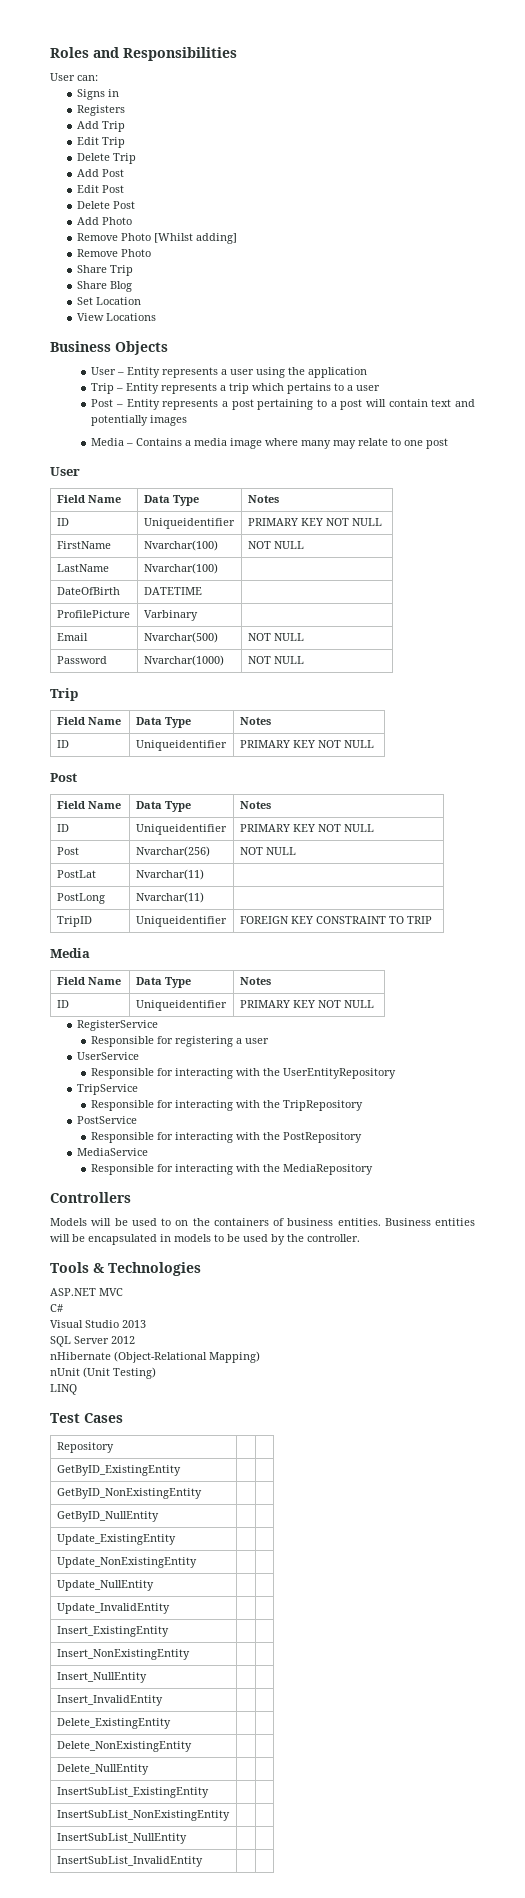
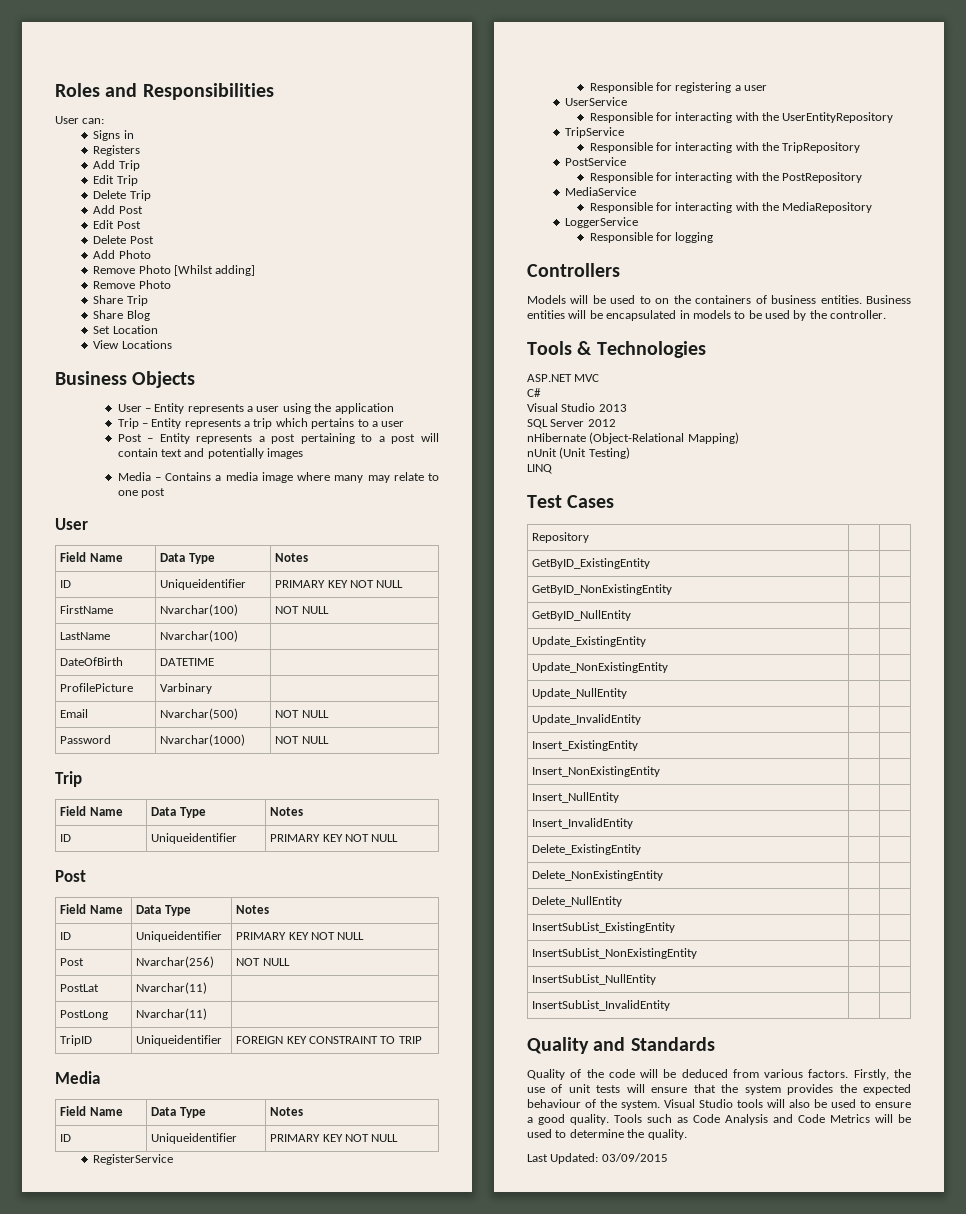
+ LoggerService
+ Responsible for logging
+ Quality and Standards
+ Quality of the code will be deduced from various factors. Firstly, the use of unit tests will ensure that the system provides the expected behaviour of the system. Visual Studio tools will also be used to ensure a good quality. Tools such as Code Analysis and Code Metrics will be used to determine the quality.
+ Last Updated: 03/09/2015

